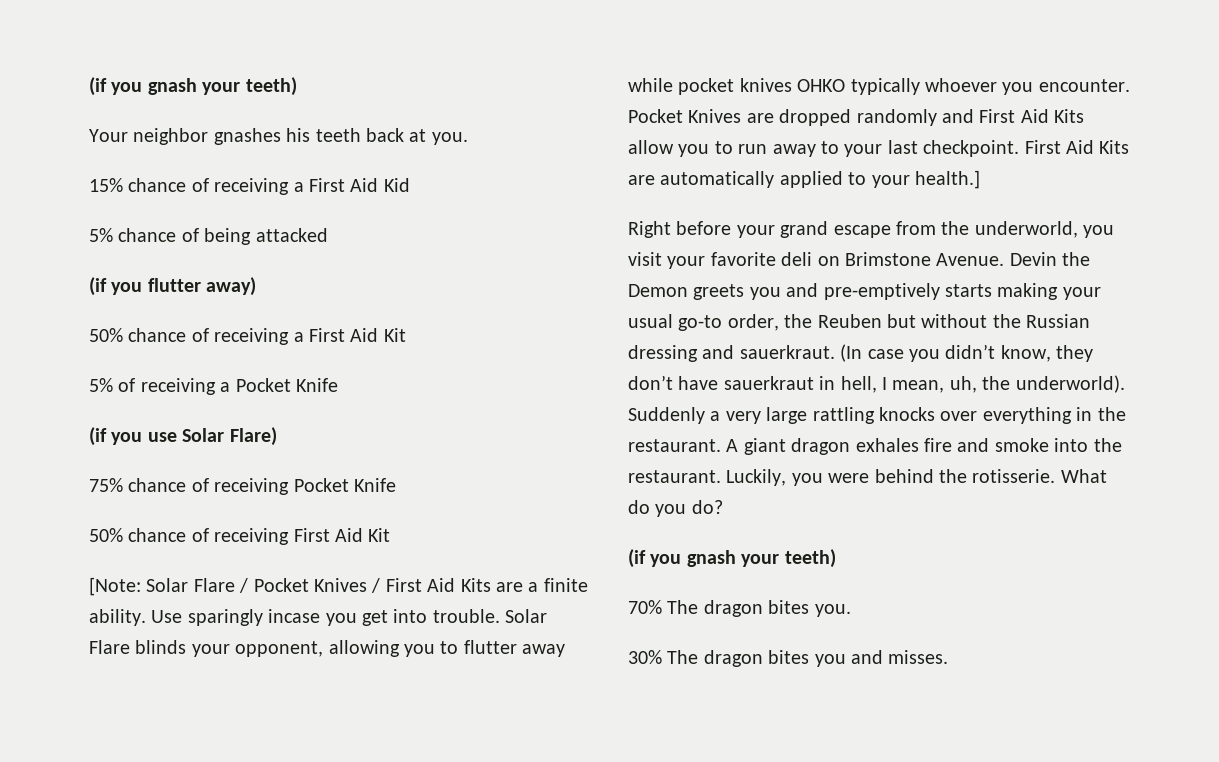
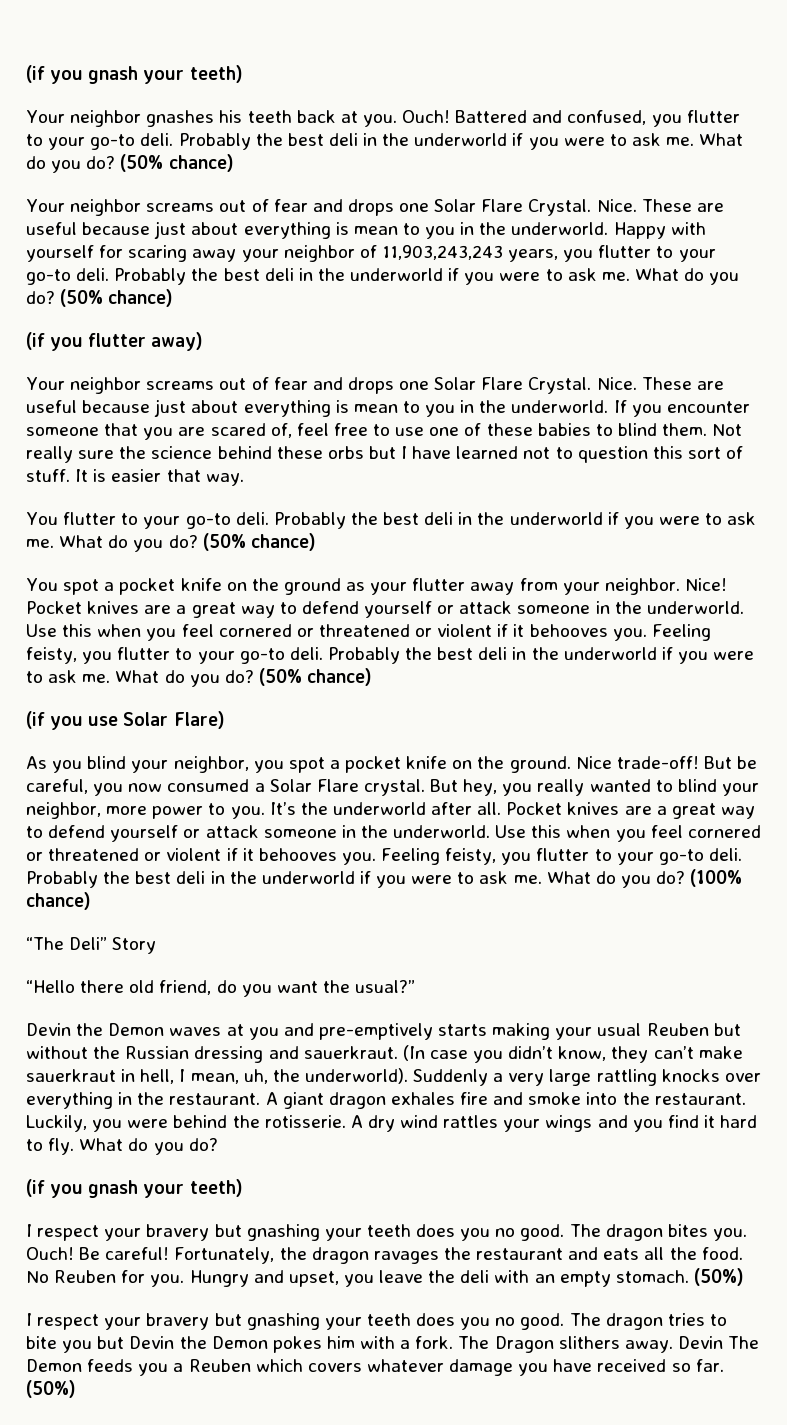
- Your neighbor gnashes his teeth back at you.
- 15% chance of receiving a First Aid Kid
- 5% chance of being attacked
+ Your neighbor gnashes his teeth back at you. Ouch! Battered and confused, you flutter to your go-to deli. Probably the best deli in the underworld if you were to ask me. What do you do? (50% chance)
+ Your neighbor screams out of fear and drops one Solar Flare Crystal. Nice. These are useful because just about everything is mean to you in the underworld. Happy with yourself for scaring away your neighbor of 11,903,243,243 years, you flutter to your go-to deli. Probably the best deli in the underworld if you were to ask me. What do you do? (50% chance)
  (if you flutter away)
- 50% chance of receiving a First Aid Kit
- 5% of receiving a Pocket Knife
+ Your neighbor screams out of fear and drops one Solar Flare Crystal. Nice. These are useful because just about everything is mean to you in the underworld. If you encounter someone that you are scared of, feel free to use one of these babies to blind them. Not really sure the science behind these orbs but I have learned not to question this sort of stuff. It is easier that way.
+ You flutter to your go-to deli. Probably the best deli in the underworld if you were to ask me. What do you do? (50% chance)
+ You spot a pocket knife on the ground as your flutter away from your neighbor. Nice! Pocket knives are a great way to defend yourself or attack someone in the underworld. Use this when you feel cornered or threatened or violent if it behooves you. Feeling feisty, you flutter to your go-to deli. Probably the best deli in the underworld if you were to ask me. What do you do? (50% chance)
- 75% chance of receiving Pocket Knife
- 50% chance of receiving First Aid Kit
- [Note: Solar Flare / Pocket Knives / First Aid Kits are a finite ability. Use sparingly incase you get into trouble. Solar Flare blinds your opponent, allowing you to flutter away while pocket knives OHKO typically whoever you encounter. Pocket Knives are dropped randomly and First Aid Kits allow you to run away to your last checkpoint. First Aid Kits are automatically applied to your health.]
- Right before your grand escape from the underworld, you visit your favorite deli on Brimstone Avenue. Devin the Demon greets you and pre-emptively starts making your usual go-to order, the Reuben but without the Russian dressing and sauerkraut.
+ As you blind your neighbor, you spot a pocket knife on the ground. Nice trade-off! But be careful, you now consumed a Solar Flare crystal. But hey, you really wanted to blind your neighbor, more power to you. It’s the underworld after all. Pocket knives are a great way to defend yourself or attack someone in the underworld. Use this when you feel cornered or threatened or violent if it behooves you. Feeling feisty, you flutter to your go-to deli. Probably the best deli in the underworld if you were to ask me. What do you do? (100% chance)
+ “The Deli” Story
+ “Hello there old friend, do you want the usual?”
+ Devin the Demon waves at you and pre-emptively starts making your usual Reuben but without the Russian dressing and sauerkraut.
- (In case you didn’t know, they don’t have sauerkraut in hell, I mean, uh, the underworld).
+ (In case you didn’t know, they can’t make sauerkraut in hell, I mean, uh, the underworld).
+ A dry wind rattles your wings and you find it hard to fly.
- 70% The dragon bites you.
- 30% The dragon bites you and misses.
+ I respect your bravery but gnashing your teeth does you no good. The dragon bites you. Ouch! Be careful! Fortunately, the dragon ravages the restaurant and eats all the food. No Reuben for you. Hungry and upset, you leave the deli with an empty stomach. (50%)
+ I respect your bravery but gnashing your teeth does you no good. The dragon tries to bite you but Devin the Demon pokes him with a fork. The Dragon slithers away. Devin The Demon feeds you a Reuben which covers whatever damage you have received so far. (50%)

